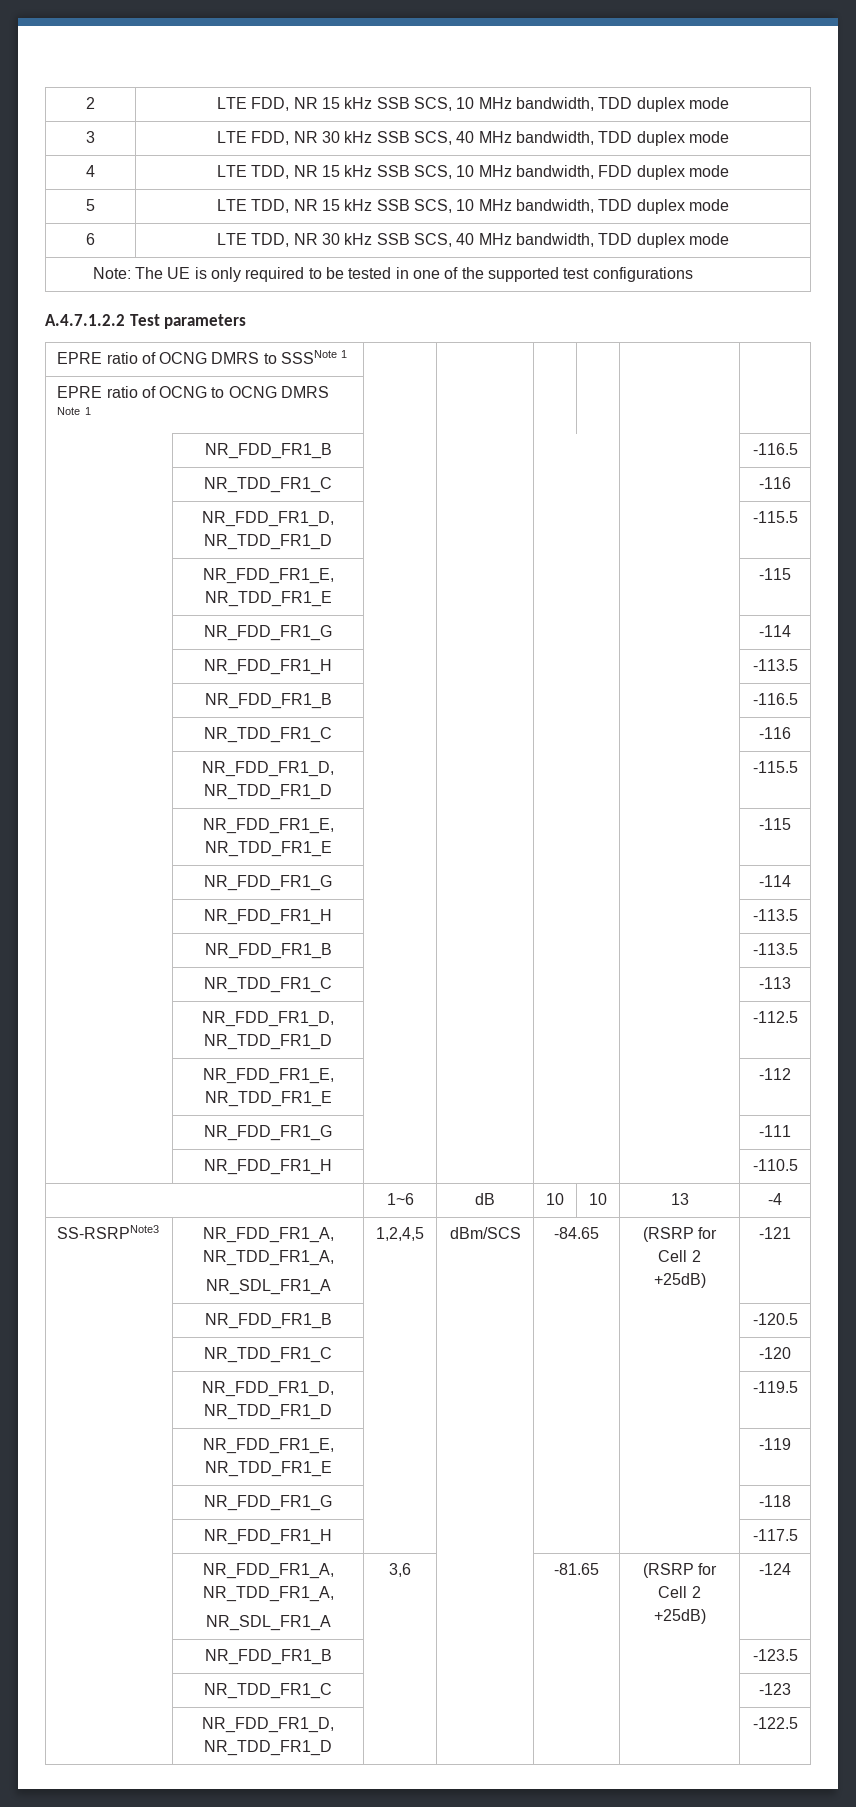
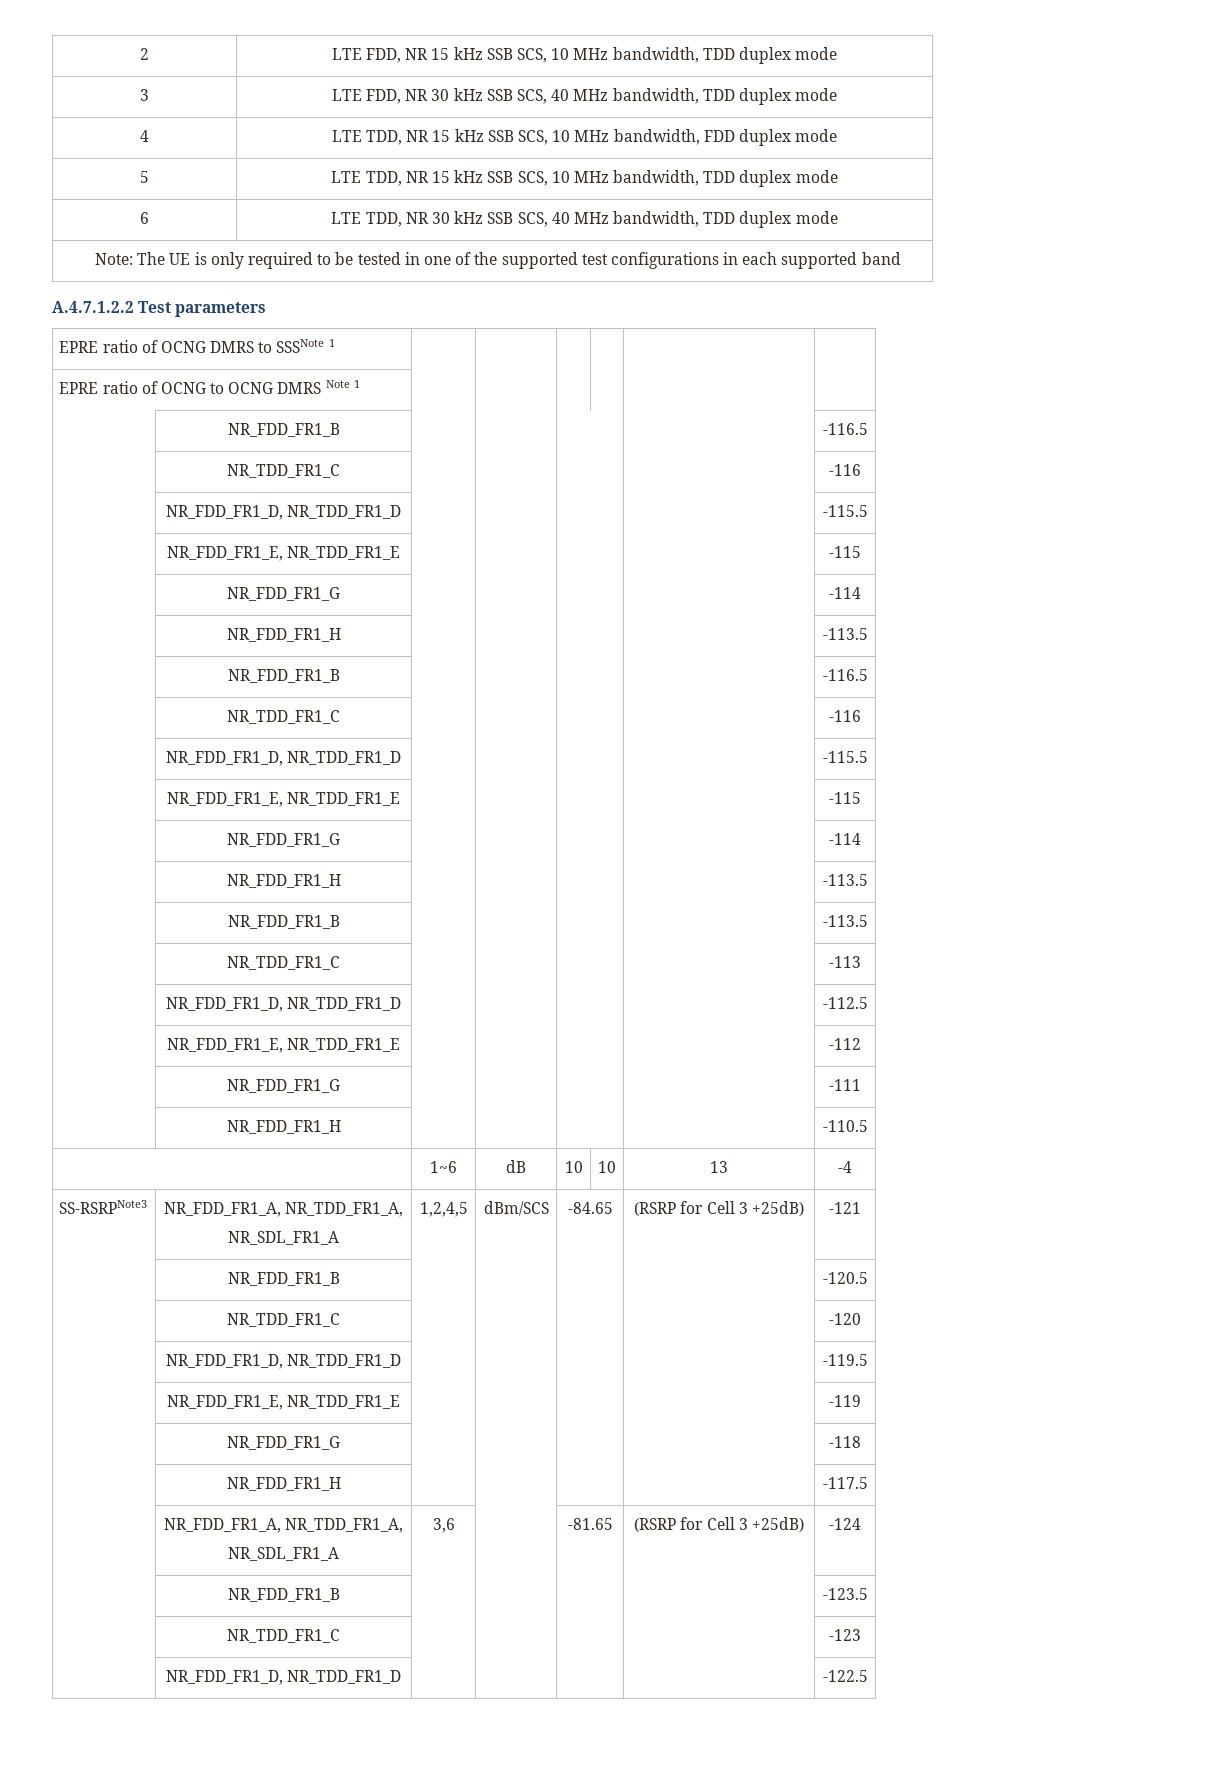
- Note: The UE is only required to be tested in one of the supported test configurations
+ Note: The UE is only required to be tested in one of the supported test configurations in each supported band
  SS-RSRPNote3 | NR_FDD_FR1_A, NR_TDD_FR1_A,
- NR_SDL_FR1_A | 1,2,4,5 | dBm/SCS | -84.65 | (RSRP for Cell 2 +25dB) | -121
+ NR_SDL_FR1_A | 1,2,4,5 | dBm/SCS | -84.65 | (RSRP for Cell 3 +25dB) | -121
  | NR_FDD_FR1_H | | | | | -117.5
  | NR_FDD_FR1_A, NR_TDD_FR1_A,
- NR_SDL_FR1_A | 3,6 | | -81.65 | (RSRP for Cell 2 +25dB) | -124
+ NR_SDL_FR1_A | 3,6 | | -81.65 | (RSRP for Cell 3 +25dB) | -124

